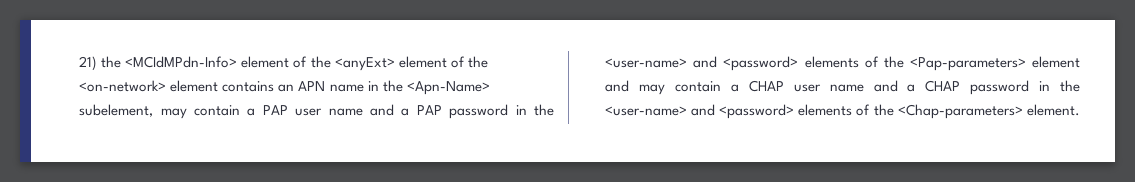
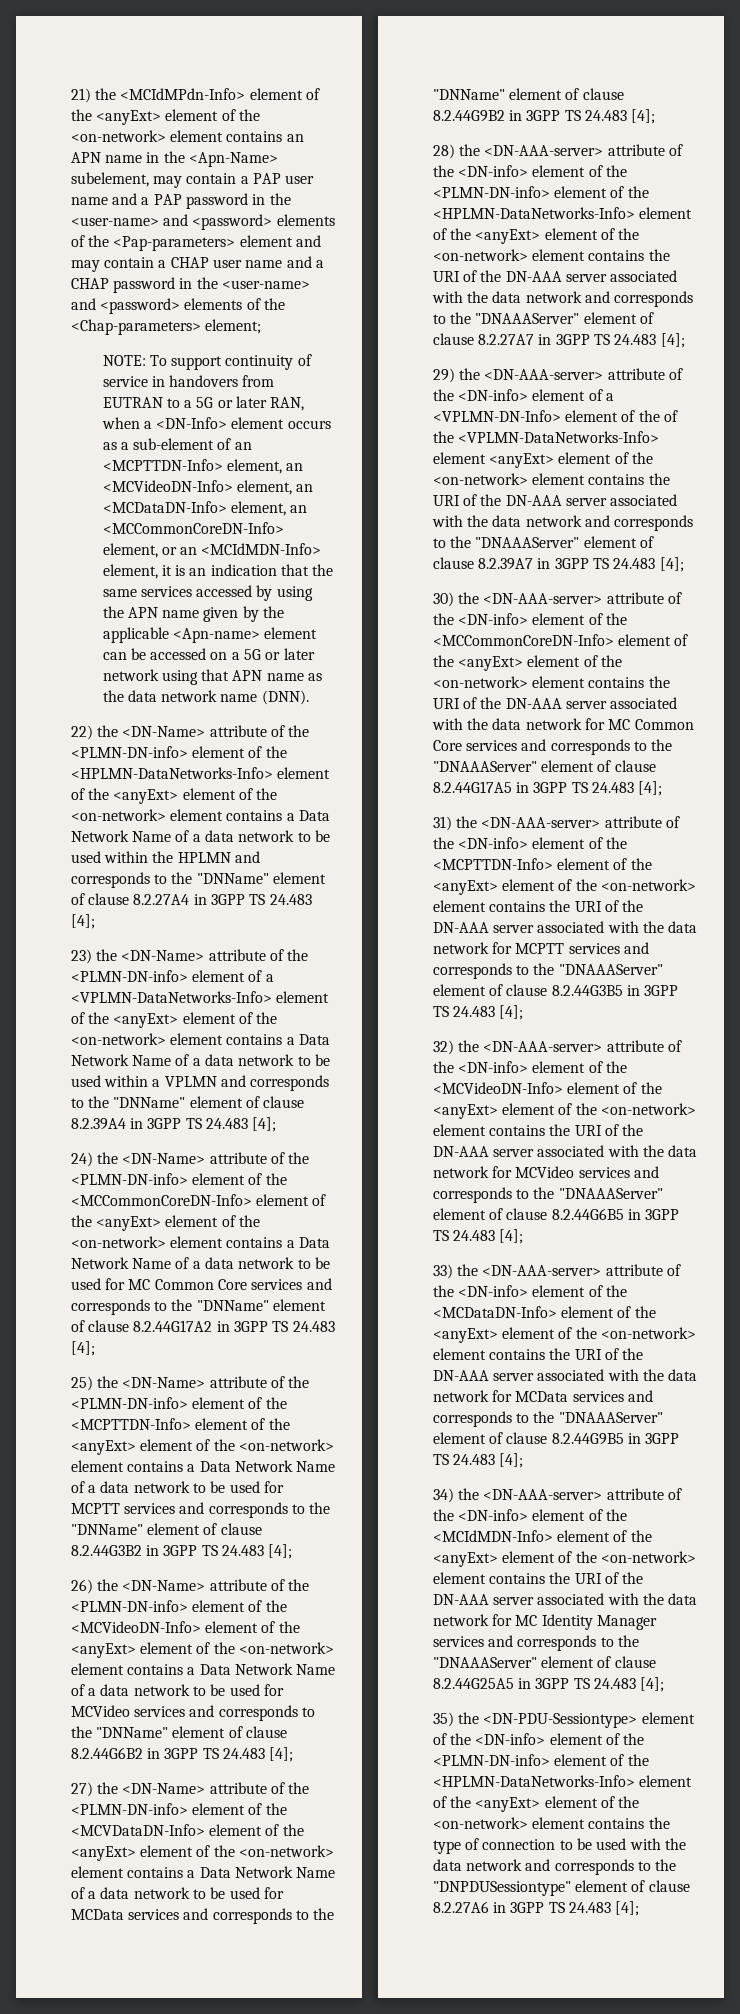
- 21) the <MCIdMPdn-Info> element of the <anyExt> element of the <on-network> element contains an APN name in the <Apn-Name> subelement, may contain a PAP user name and a PAP password in the <user-name> and <password> elements of the <Pap-parameters> element and may contain a CHAP user name and a CHAP password in the <user-name> and <password> elements of the <Chap-parameters> element.
+ 21) the <MCIdMPdn-Info> element of the <anyExt> element of the <on-network> element contains an APN name in the <Apn-Name> subelement, may contain a PAP user name and a PAP password in the <user-name> and <password> elements of the <Pap-parameters> element and may contain a CHAP user name and a CHAP password in the <user-name> and <password> elements of the <Chap-parameters> element;
+ NOTE: To support continuity of service in handovers from EUTRAN to a 5G or later RAN, when a <DN-Info> element occurs as a sub-element of an <MCPTTDN-Info> element, an <MCVideoDN-Info> element, an <MCDataDN-Info> element, an <MCCommonCoreDN-Info> element, or an <MCIdMDN-Info> element, it is an indication that the same services accessed by using the APN name given by the applicable <Apn-name> element can be accessed on a 5G or later network using that APN name as the data network name (DNN).
+ 22) the <DN-Name> attribute of the <PLMN-DN-info> element of the <HPLMN-DataNetworks-Info> element of the <anyExt> element of the <on-network> element contains a Data Network Name of a data network to be used within the HPLMN and corresponds to the "DNName" element of clause 8.2.27A4 in 3GPP TS 24.483 [4];
+ 23) the <DN-Name> attribute of the <PLMN-DN-info> element of a <VPLMN-DataNetworks-Info> element of the <anyExt> element of the <on-network> element contains a Data Network Name of a data network to be used within a VPLMN and corresponds to the "DNName" element of clause 8.2.39A4 in 3GPP TS 24.483 [4];
+ 24) the <DN-Name> attribute of the <PLMN-DN-info> element of the <MCCommonCoreDN-Info> element of the <anyExt> element of the <on-network> element contains a Data Network Name of a data network to be used for MC Common Core services and corresponds to the "DNName" element of clause 8.2.44G17A2 in 3GPP TS 24.483 [4];
+ 25) the <DN-Name> attribute of the <PLMN-DN-info> element of the <MCPTTDN-Info> element of the <anyExt> element of the <on-network> element contains a Data Network Name of a data network to be used for MCPTT services and corresponds to the "DNName" element of clause 8.2.44G3B2 in 3GPP TS 24.483 [4];
+ 26) the <DN-Name> attribute of the <PLMN-DN-info> element of the <MCVideoDN-Info> element of the <anyExt> element of the <on-network> element contains a Data Network Name of a data network to be used for MCVideo services and corresponds to the "DNName" element of clause 8.2.44G6B2 in 3GPP TS 24.483 [4];
+ 27) the <DN-Name> attribute of the <PLMN-DN-info> element of the <MCVDataDN-Info> element of the <anyExt> element of the <on-network> element contains a Data Network Name of a data network to be used for MCData services and corresponds to the "DNName" element of clause 8.2.44G9B2 in 3GPP TS 24.483 [4];
+ 28) the <DN-AAA-server> attribute of the <DN-info> element of the <PLMN-DN-info> element of the <HPLMN-DataNetworks-Info> element of the <anyExt> element of the <on-network> element contains the URI of the DN-AAA server associated with the data network and corresponds to the "DNAAAServer" element of clause 8.2.27A7 in 3GPP TS 24.483 [4];
+ 29) the <DN-AAA-server> attribute of the <DN-info> element of a <VPLMN-DN-Info> element of the of the <VPLMN-DataNetworks-Info> element <anyExt> element of the <on-network> element contains the URI of the DN-AAA server associated with the data network and corresponds to the "DNAAAServer" element of clause 8.2.39A7 in 3GPP TS 24.483 [4];
+ 30) the <DN-AAA-server> attribute of the <DN-info> element of the <MCCommonCoreDN-Info> element of the <anyExt> element of the <on-network> element contains the URI of the DN-AAA server associated with the data network for MC Common Core services and corresponds to the "DNAAAServer" element of clause 8.2.44G17A5 in 3GPP TS 24.483 [4];
+ 31) the <DN-AAA-server> attribute of the <DN-info> element of the <MCPTTDN-Info> element of the <anyExt> element of the <on-network> element contains the URI of the DN-AAA server associated with the data network for MCPTT services and corresponds to the "DNAAAServer" element of clause 8.2.44G3B5 in 3GPP TS 24.483 [4];
+ 32) the <DN-AAA-server> attribute of the <DN-info> element of the <MCVideoDN-Info> element of the <anyExt> element of the <on-network> element contains the URI of the DN-AAA server associated with the data network for MCVideo services and corresponds to the "DNAAAServer" element of clause 8.2.44G6B5 in 3GPP TS 24.483 [4];
+ 33) the <DN-AAA-server> attribute of the <DN-info> element of the <MCDataDN-Info> element of the <anyExt> element of the <on-network> element contains the URI of the DN-AAA server associated with the data network for MCData services and corresponds to the "DNAAAServer" element of clause 8.2.44G9B5 in 3GPP TS 24.483 [4];
+ 34) the <DN-AAA-server> attribute of the <DN-info> element of the <MCIdMDN-Info> element of the <anyExt> element of the <on-network> element contains the URI of the DN-AAA server associated with the data network for MC Identity Manager services and corresponds to the "DNAAAServer" element of clause 8.2.44G25A5 in 3GPP TS 24.483 [4];
+ 35) the <DN-PDU-Sessiontype> element of the <DN-info> element of the <PLMN-DN-info> element of the <HPLMN-DataNetworks-Info> element of the <anyExt> element of the <on-network> element contains the type of connection to be used with the data network and corresponds to the "DNPDUSessiontype" element of clause 8.2.27A6 in 3GPP TS 24.483 [4];

